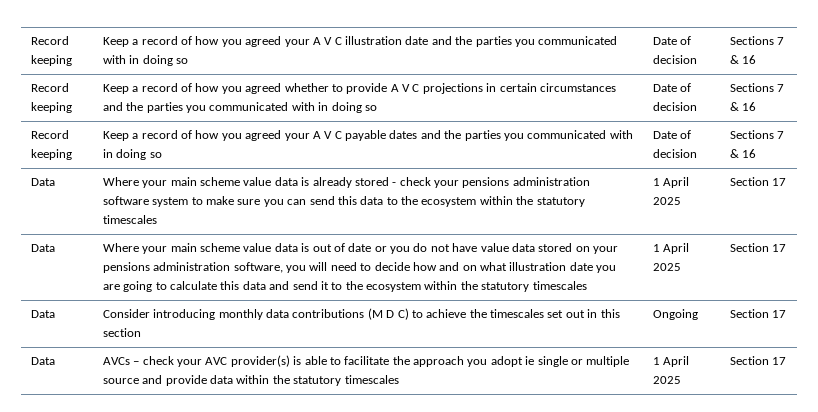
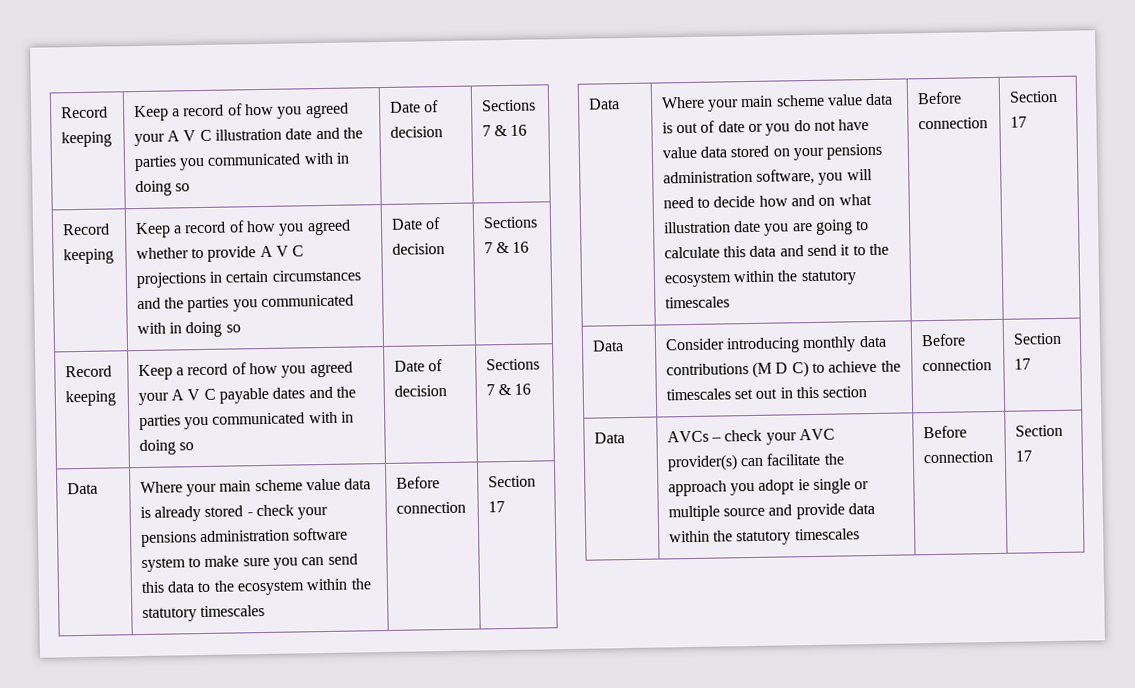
- Data | Where your main scheme value data is already stored - check your pensions administration software system to make sure you can send this data to the ecosystem within the statutory timescales | 1 April 2025 | Section 17
+ Data | Where your main scheme value data is already stored - check your pensions administration software system to make sure you can send this data to the ecosystem within the statutory timescales | Before connection | Section 17
- Where your main scheme value data is out of date or you do not have value data stored on your pensions administration software, you will need to decide how and on what illustration date you are going to calculate this data and send it to the ecosystem within the statutory timescales | 1 April 2025
+ Where your main scheme value data is out of date or you do not have value data stored on your pensions administration software, you will need to decide how and on what illustration date you are going to calculate this data and send it to the ecosystem within the statutory timescales | Before connection
- Data | Consider introducing monthly data contributions (M D C) to achieve the timescales set out in this section | Ongoing | Section 17
+ Data | Consider introducing monthly data contributions (M D C) to achieve the timescales set out in this section | Before connection | Section 17
- Data | AVCs – check your AVC provider(s) is able to facilitate the approach you adopt ie single or multiple source and provide data within the statutory timescales | 1 April 2025 | Section 17
+ Data | AVCs – check your AVC provider(s) can facilitate the approach you adopt ie single or multiple source and provide data within the statutory timescales | Before connection | Section 17

